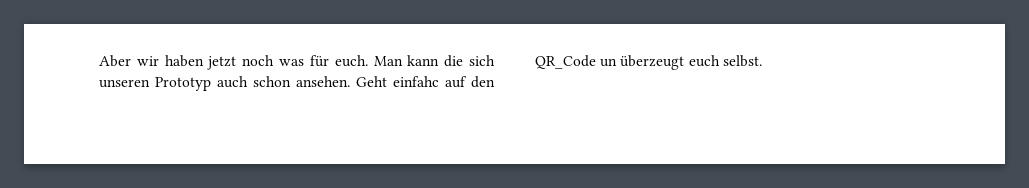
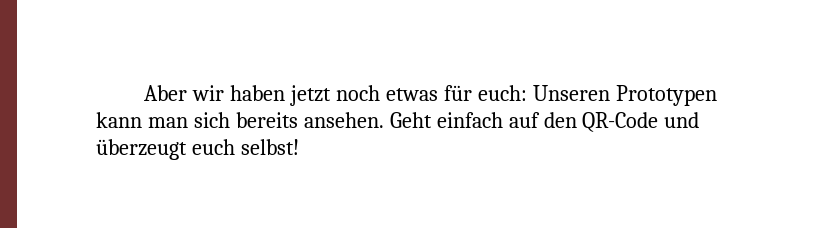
- Aber wir haben jetzt noch was für euch. Man kann die sich unseren Prototyp auch schon ansehen.
+ Aber wir haben jetzt noch etwas für euch: Unseren Prototypen kann man sich bereits ansehen.
- Geht einfahc auf den QR_Code un überzeugt euch selbst.
+ Geht einfach auf den QR-Code und überzeugt euch selbst!

